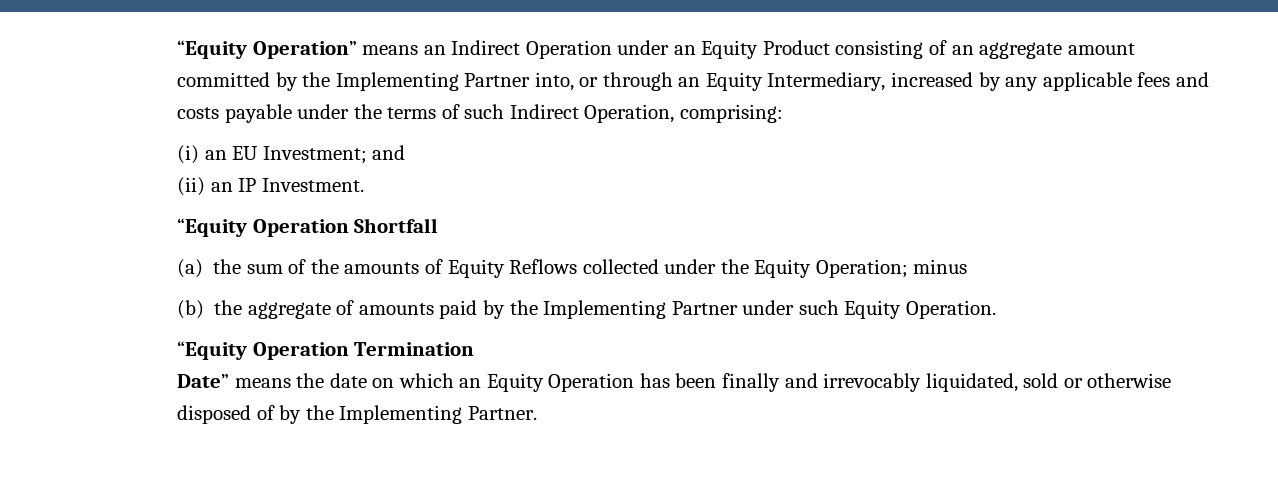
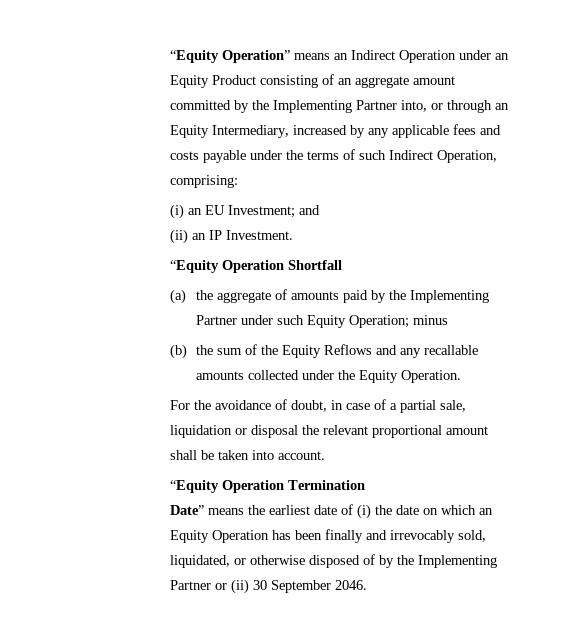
- (a) the sum of the amounts of Equity Reflows collected under the Equity Operation; minus
- (b) the aggregate of amounts paid by the Implementing Partner under such Equity Operation.
+ (a) the aggregate of amounts paid by the Implementing Partner under such Equity Operation; minus
+ (b) the sum of the Equity Reflows and any recallable amounts collected under the Equity Operation.
+ For the avoidance of doubt, in case of a partial sale, liquidation or disposal the relevant proportional amount shall be taken into account.
- Date” means the date on which an Equity Operation has been finally and irrevocably liquidated, sold or otherwise disposed of by the Implementing Partner.
+ Date” means the earliest date of (i) the date on which an Equity Operation has been finally and irrevocably sold, liquidated, or otherwise disposed of by the Implementing Partner or (ii) 30 September 2046.

